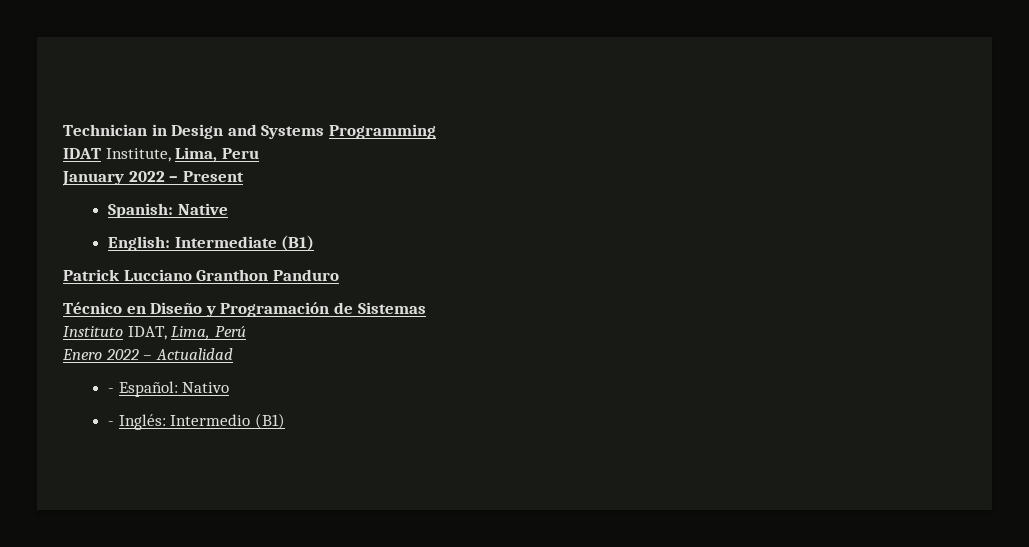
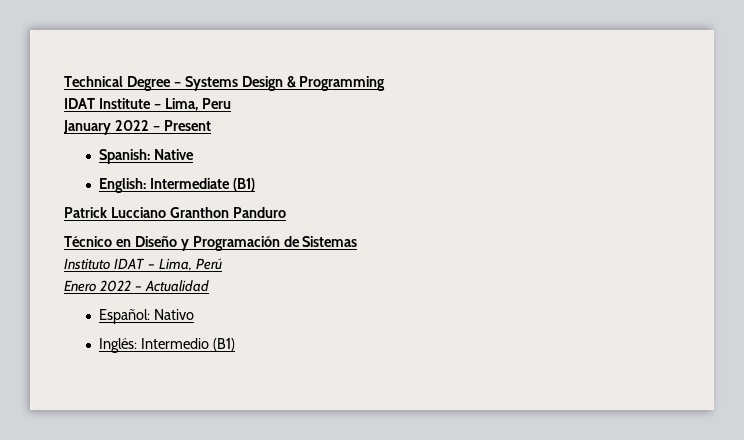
- Technician in Design and Systems Programming
+ Technical Degree – Systems Design & Programming
- IDAT Institute, Lima, Peru
+ IDAT Institute – Lima, Peru
- Instituto IDAT, Lima, Perú
+ Instituto IDAT – Lima, Perú
- - Español: Nativo
+ Español: Nativo
- - Inglés: Intermedio (B1)
+ Inglés: Intermedio (B1)

